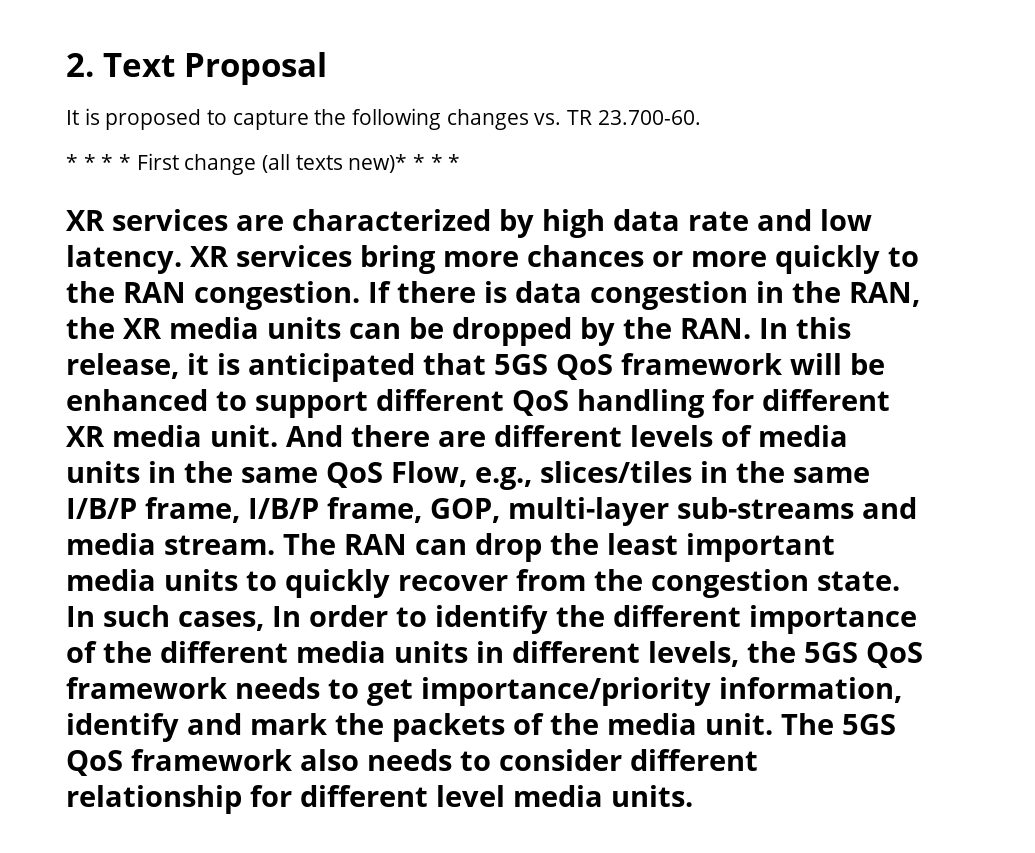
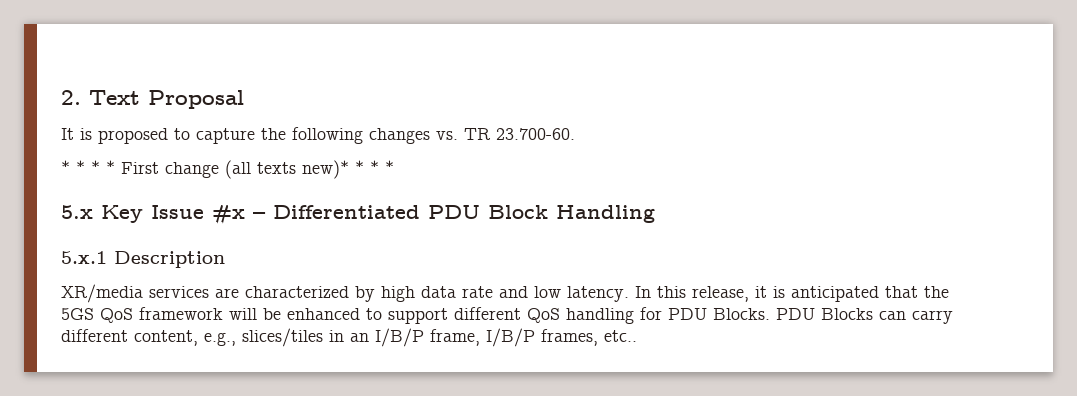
- XR services are characterized by high data rate and low latency.
+ 5.x Key Issue #x – Differentiated PDU Block Handling
+ 5.x.1 Description
+ XR/media services are characterized by high data rate and low latency.
- XR services bring more chances or more quickly to the RAN congestion. If there is data congestion in the RAN, the XR media units can be dropped by the RAN. In this release, it is anticipated that 5GS QoS framework will be enhanced to support different QoS handling for different XR media unit. And there are different levels of media units in the same QoS Flow, e.g., slices/tiles in the same I/B/P frame, I/B/P frame, GOP, multi-layer sub-streams and media stream. The RAN can drop the least important media units to quickly recover from the congestion state. In such cases, In order to identify the different importance of the different media units in different levels, the 5GS QoS framework needs to get importance/priority information, identify and mark the packets of the media unit. The 5GS QoS framework also needs to consider different relationship for different level media units.
+ In this release, it is anticipated that the 5GS QoS framework will be enhanced to support different QoS handling for PDU Blocks. PDU Blocks can carry different content, e.g., slices/tiles in an I/B/P frame, I/B/P frames, etc..

